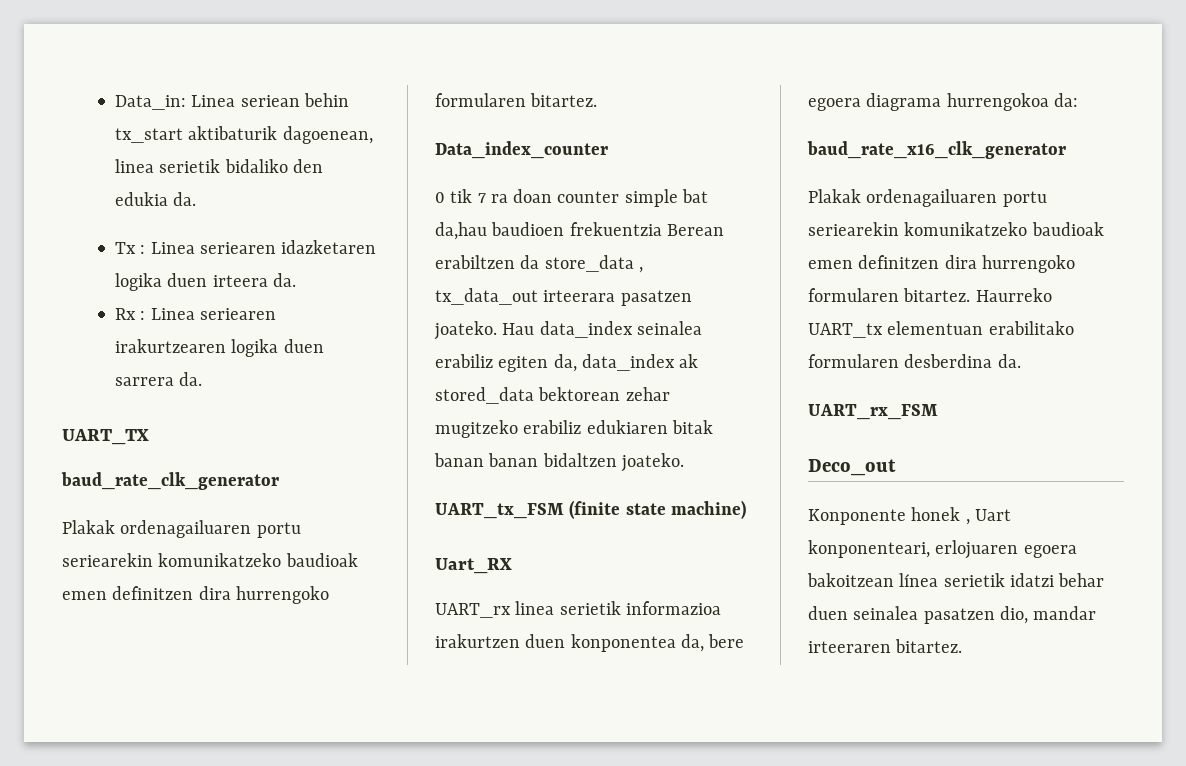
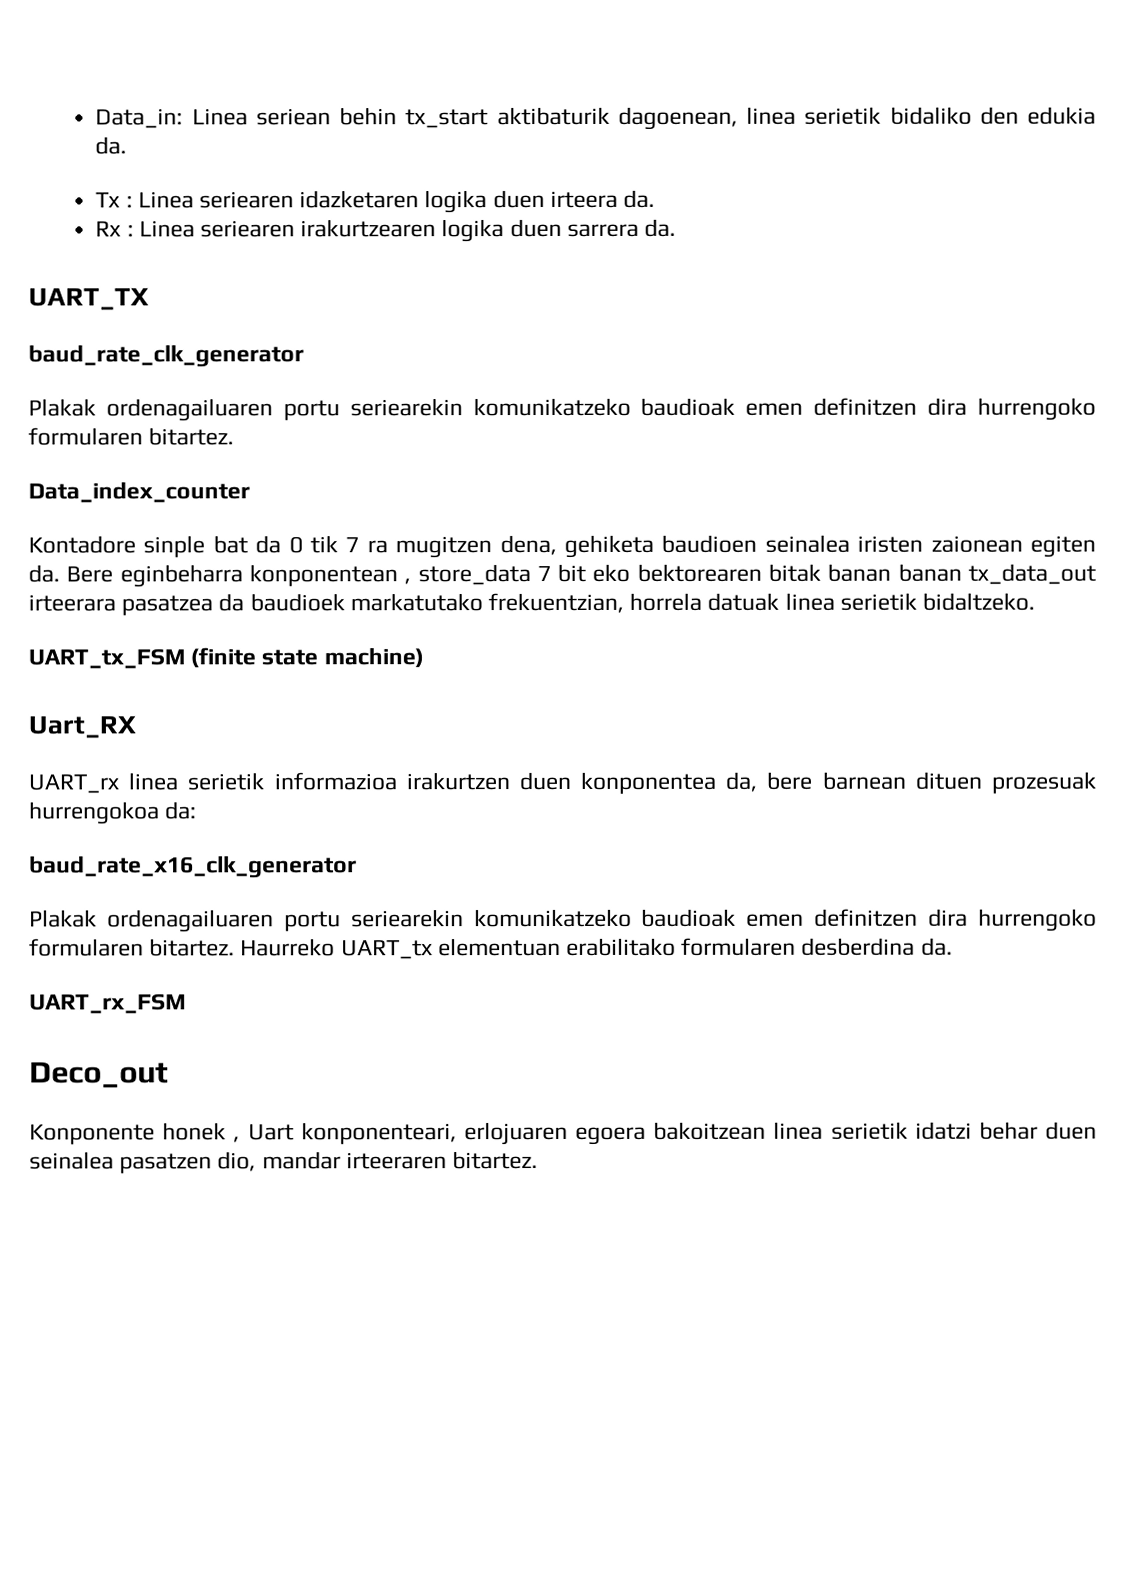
- 0 tik 7 ra doan counter simple bat da,hau baudioen frekuentzia Berean erabiltzen da store_data , tx_data_out irteerara pasatzen joateko. Hau data_index seinalea erabiliz egiten da, data_index ak stored_data bektorean zehar mugitzeko erabiliz edukiaren bitak banan banan bidaltzen joateko.
+ Kontadore sinple bat da 0 tik 7 ra mugitzen dena, gehiketa baudioen seinalea iristen zaionean egiten da. Bere eginbeharra konponentean , store_data 7 bit eko bektorearen bitak banan banan tx_data_out irteerara pasatzea da baudioek markatutako frekuentzian, horrela datuak linea serietik bidaltzeko.
- UART_rx linea serietik informazioa irakurtzen duen konponentea da, bere egoera diagrama hurrengokoa da:
+ UART_rx linea serietik informazioa irakurtzen duen konponentea da, bere barnean dituen prozesuak hurrengokoa da:
- Konponente honek , Uart konponenteari, erlojuaren egoera bakoitzean línea serietik idatzi behar duen seinalea pasatzen dio, mandar irteeraren bitartez.
+ Konponente honek , Uart konponenteari, erlojuaren egoera bakoitzean linea serietik idatzi behar duen seinalea pasatzen dio, mandar irteeraren bitartez.

